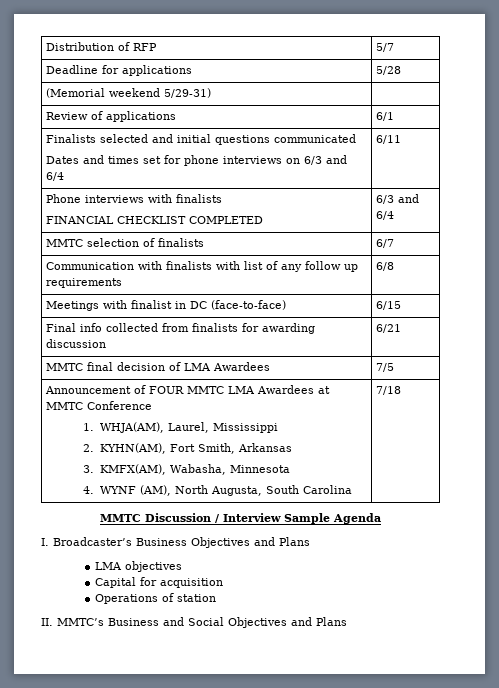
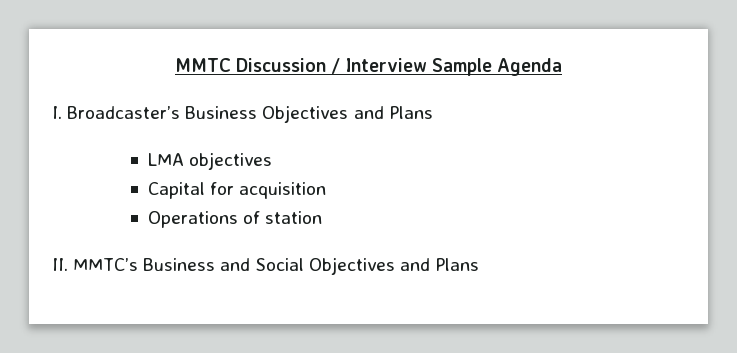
- Distribution of RFP | 5/7
- Deadline for applications | 5/28
- (Memorial weekend 5/29-31) |
- Review of applications | 6/1
- Finalists selected and initial questions communicated
- Dates and times set for phone interviews on 6/3 and 6/4 | 6/11
- Phone interviews with finalists
- FINANCIAL CHECKLIST COMPLETED | 6/3 and 6/4
- MMTC selection of finalists | 6/7
- Communication with finalists with list of any follow up requirements | 6/8
- Meetings with finalist in DC (face-to-face) | 6/15
- Final info collected from finalists for awarding discussion | 6/21
- MMTC final decision of LMA Awardees | 7/5
- Announcement of FOUR MMTC LMA Awardees at MMTC Conference
- 1. WHJA(AM), Laurel, Mississippi
- 2. KYHN(AM), Fort Smith, Arkansas
- 3. KMFX(AM), Wabasha, Minnesota
- 4. WYNF (AM), North Augusta, South Carolina | 7/18

